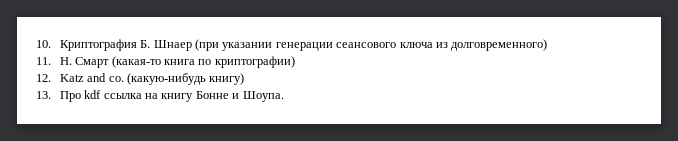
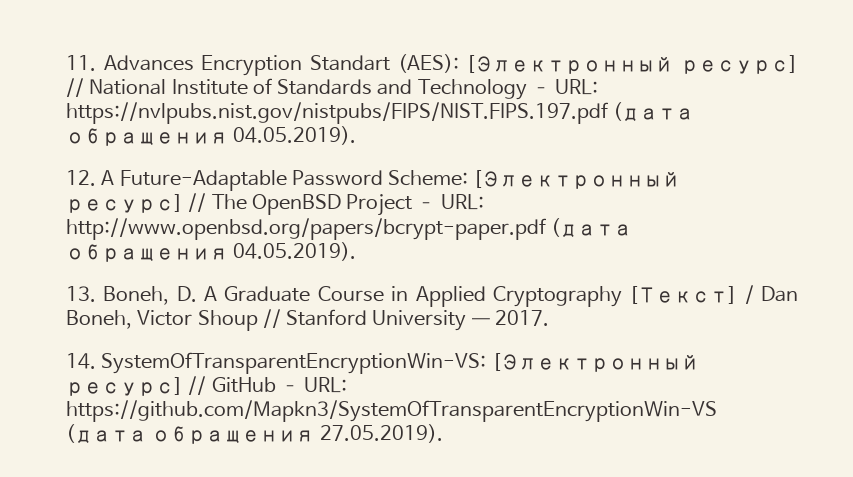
- 10. Криптография Б. Шнаер (при указании генерации сеансового ключа из долговременного)
- 11. Н. Смарт (какая-то книга по криптографии)
- 12. Katz and co. (какую-нибудь книгу)
- 13. Про kdf ссылка на книгу Бонне и Шоупа.
+ 11. Advances Encryption Standart (AES): [Электронный ресурс] // National Institute of Standards and Technology – URL: https://nvlpubs.nist.gov/nistpubs/FIPS/NIST.FIPS.197.pdf (дата обращения 04.05.2019).
+ 12. A Future-Adaptable Password Scheme: [Электронный ресурс] // The OpenBSD Project – URL: http://www.openbsd.org/papers/bcrypt-paper.pdf (дата обращения 04.05.2019).
+ 13. Boneh, D. A Graduate Course in Applied Cryptography [Текст] / Dan Boneh, Victor Shoup // Stanford University — 2017.
+ 14. SystemOfTransparentEncryptionWin-VS: [Электронный ресурс] // GitHub – URL: https://github.com/Mapkn3/SystemOfTransparentEncryptionWin-VS (дата обращения 27.05.2019).

